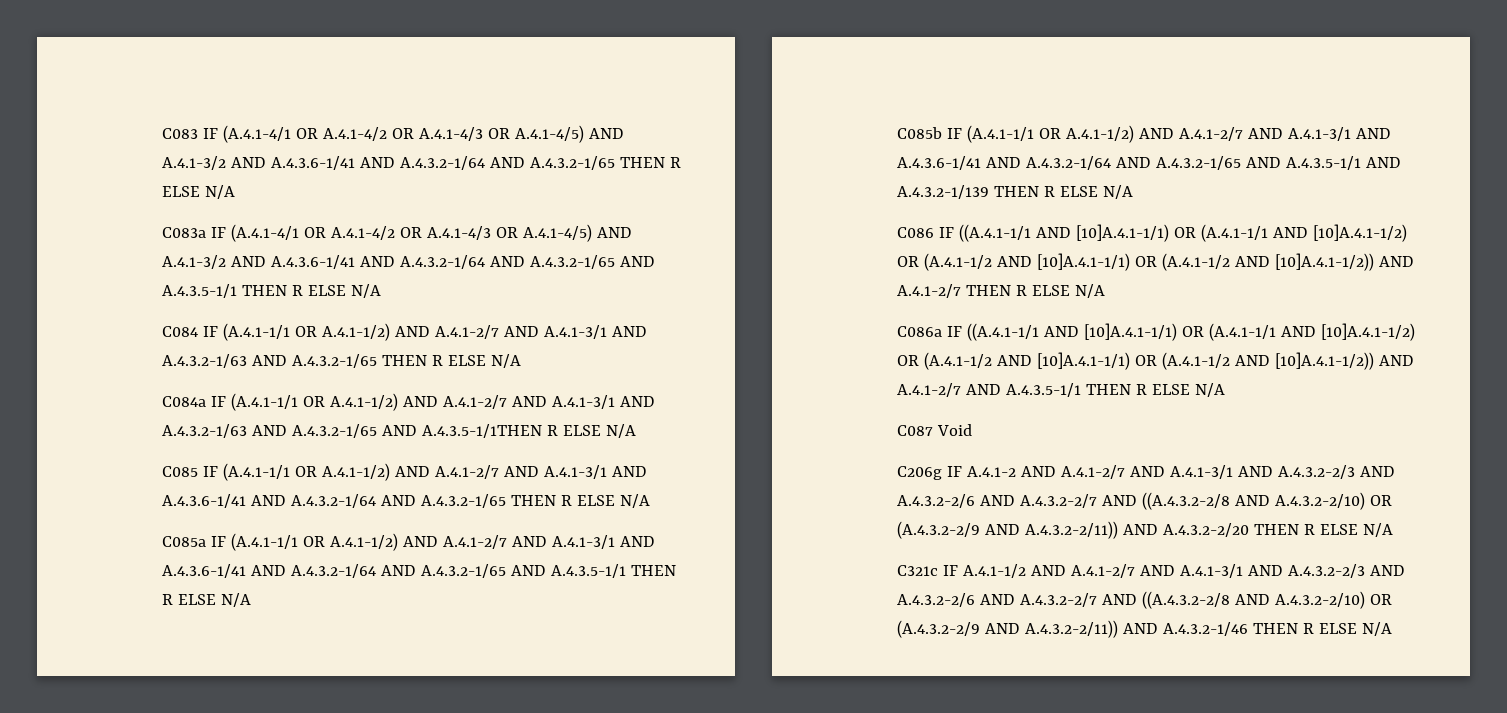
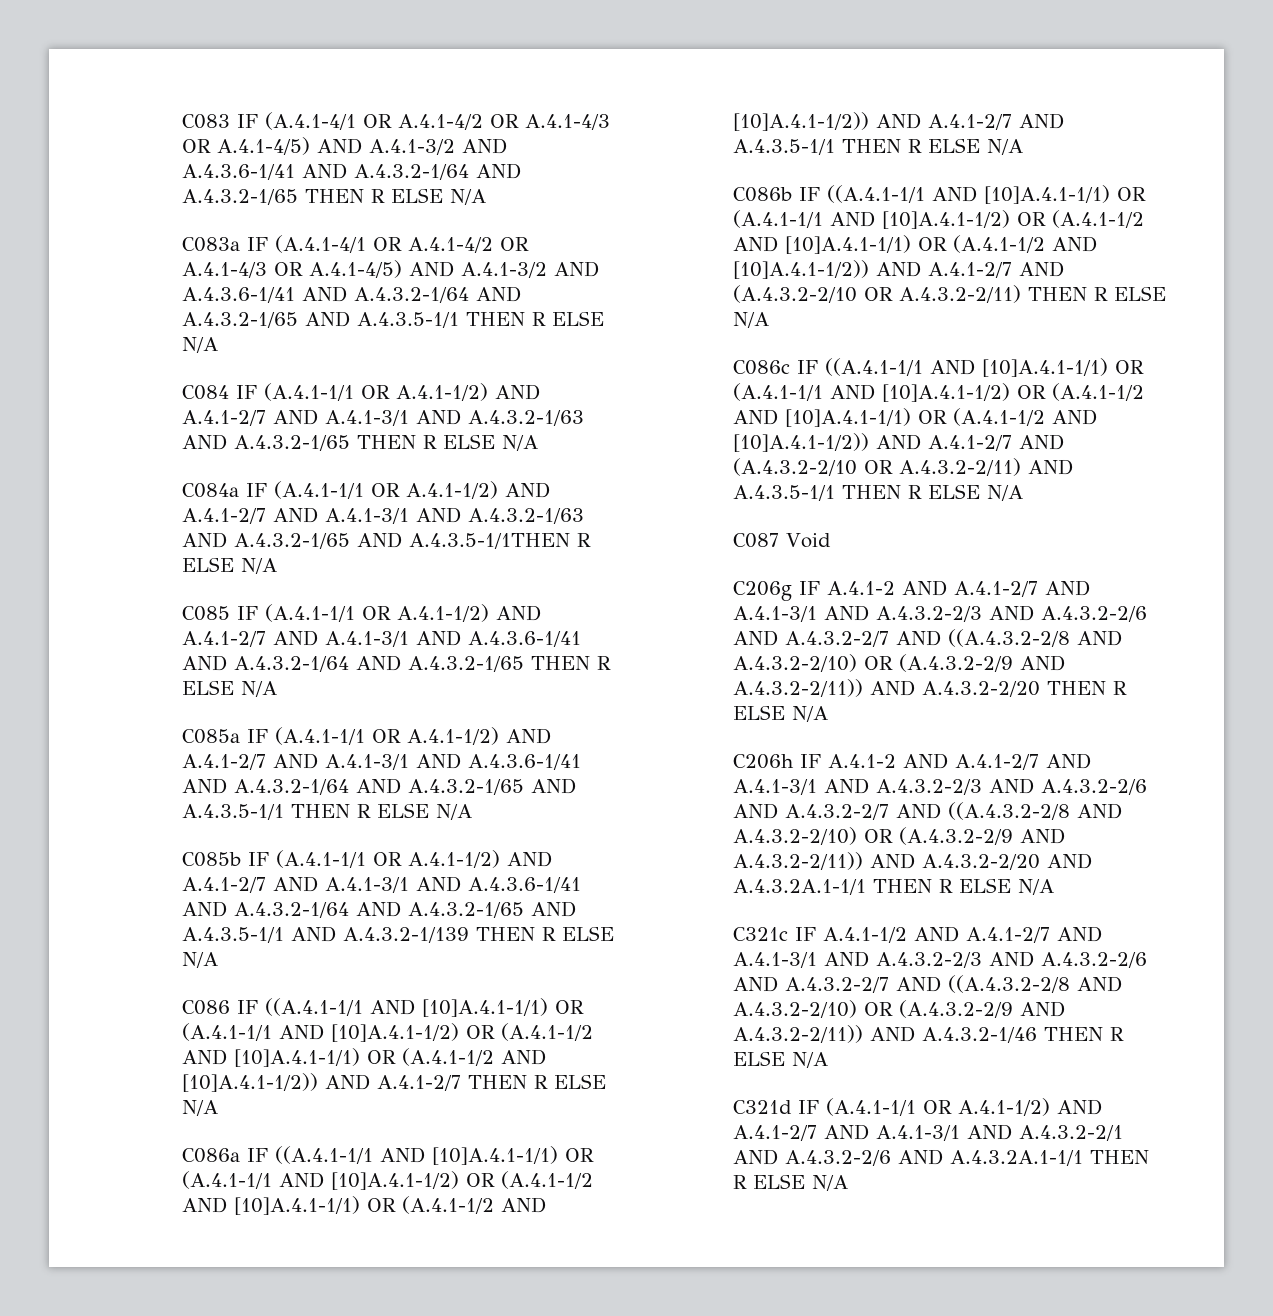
+ C086b IF ((A.4.1-1/1 AND [10]A.4.1-1/1) OR (A.4.1-1/1 AND [10]A.4.1-1/2) OR (A.4.1-1/2 AND [10]A.4.1-1/1) OR (A.4.1-1/2 AND [10]A.4.1-1/2)) AND A.4.1-2/7 AND (A.4.3.2-2/10 OR A.4.3.2-2/11) THEN R ELSE N/A
+ C086c IF ((A.4.1-1/1 AND [10]A.4.1-1/1) OR (A.4.1-1/1 AND [10]A.4.1-1/2) OR (A.4.1-1/2 AND [10]A.4.1-1/1) OR (A.4.1-1/2 AND [10]A.4.1-1/2)) AND A.4.1-2/7 AND (A.4.3.2-2/10 OR A.4.3.2-2/11) AND A.4.3.5-1/1 THEN R ELSE N/A
+ C206h IF A.4.1-2 AND A.4.1-2/7 AND A.4.1-3/1 AND A.4.3.2-2/3 AND A.4.3.2-2/6 AND A.4.3.2-2/7 AND ((A.4.3.2-2/8 AND A.4.3.2-2/10) OR (A.4.3.2-2/9 AND A.4.3.2-2/11)) AND A.4.3.2-2/20 AND A.4.3.2A.1-1/1 THEN R ELSE N/A
+ C321d IF (A.4.1-1/1 OR A.4.1-1/2) AND A.4.1-2/7 AND A.4.1-3/1 AND A.4.3.2-2/1 AND A.4.3.2-2/6 AND A.4.3.2A.1-1/1 THEN R ELSE N/A

